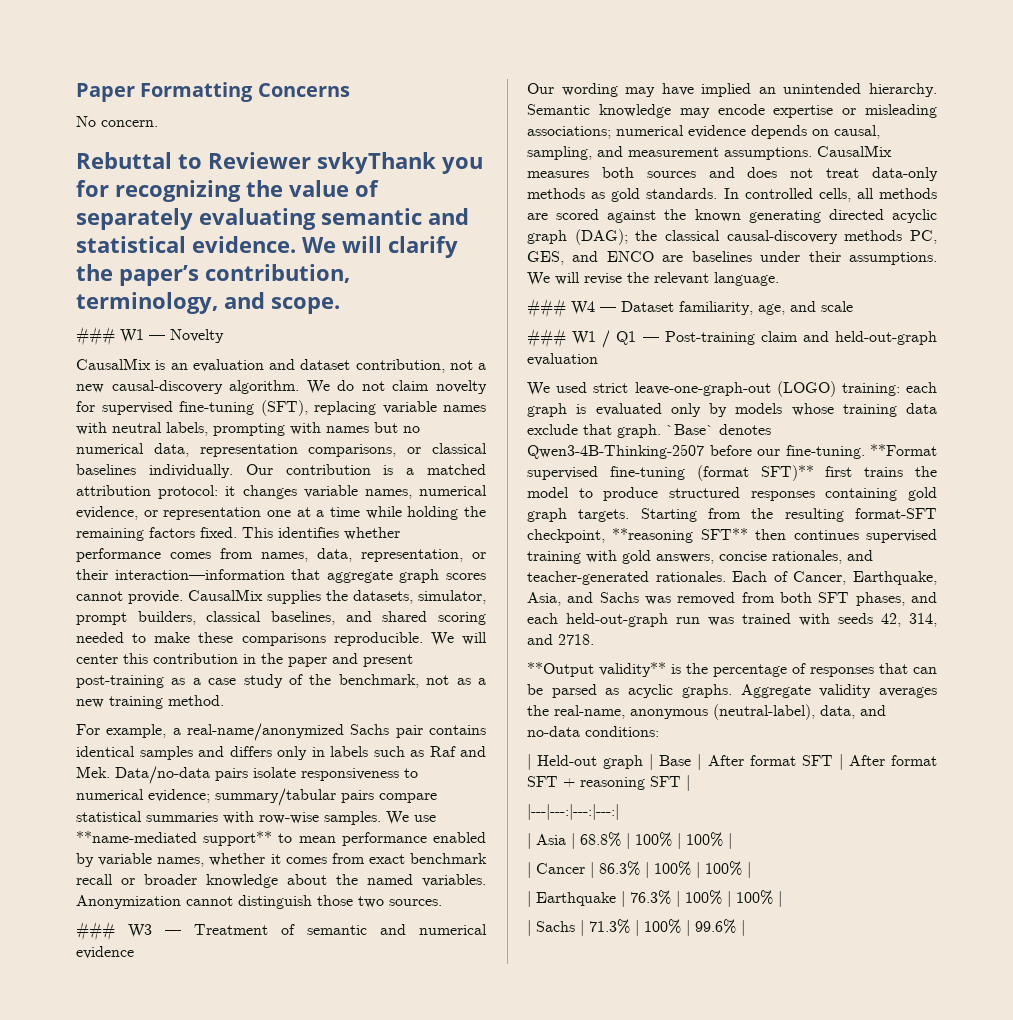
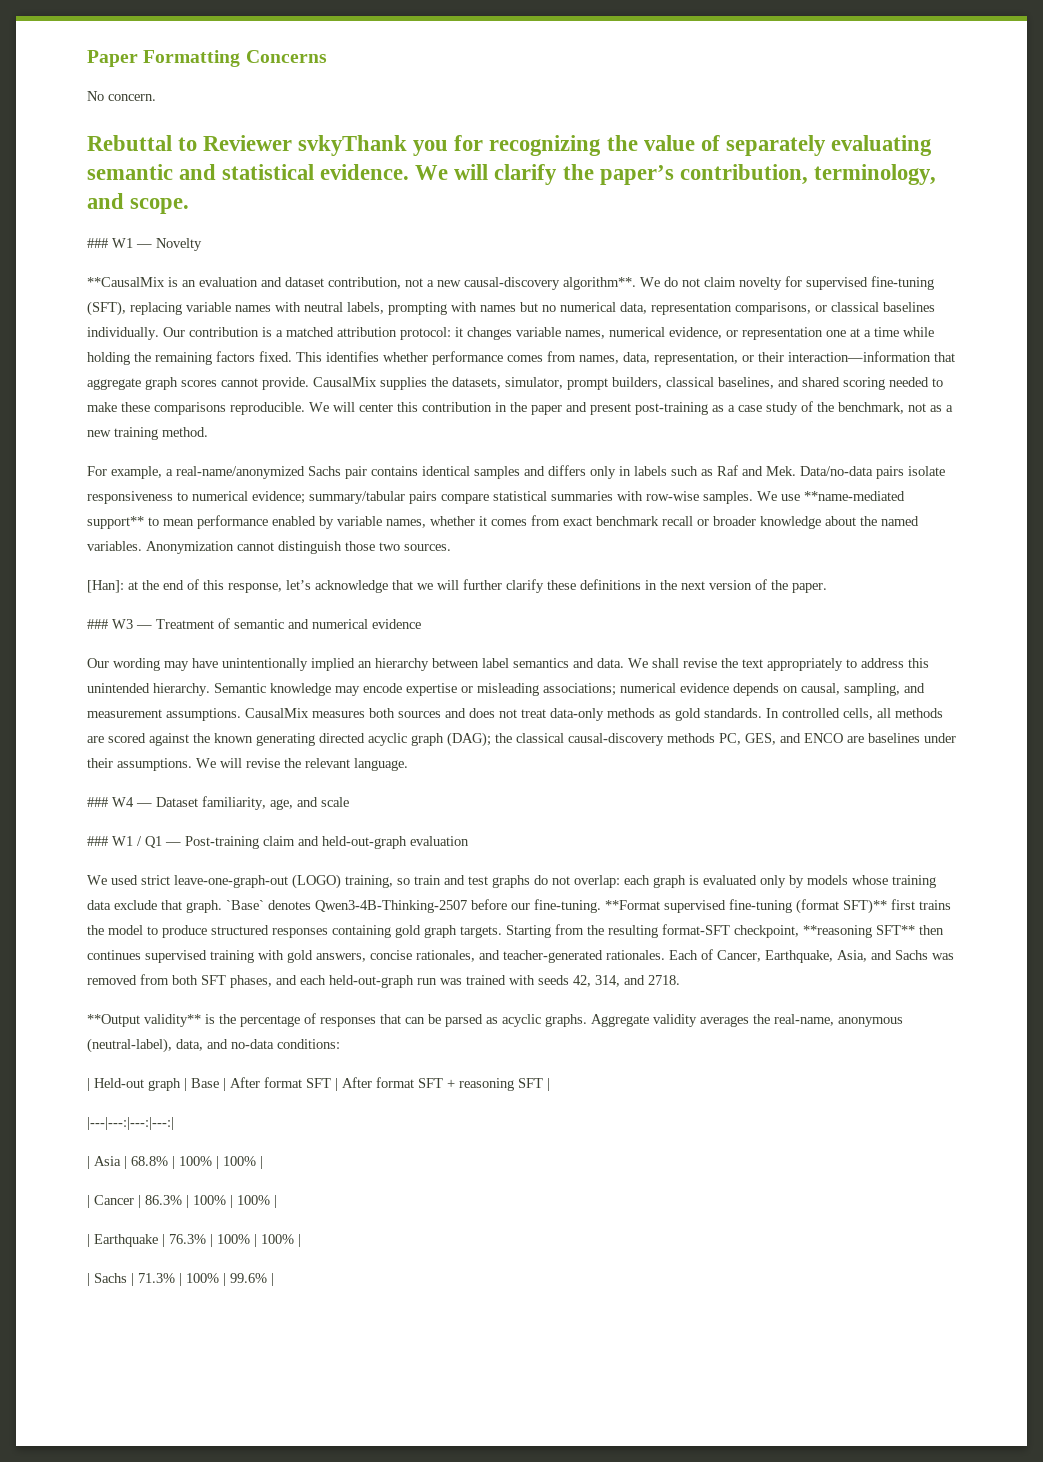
- CausalMix is an evaluation and dataset contribution, not a new causal-discovery algorithm.
+ **CausalMix is an evaluation and dataset contribution, not a new causal-discovery algorithm**.
+ [Han]: at the end of this response, let’s acknowledge that we will further clarify these definitions in the next version of the paper.
- Our wording may have implied an unintended hierarchy.
+ Our wording may have unintentionally implied an hierarchy between label semantics and data. We shall revise the text appropriately to address this unintended hierarchy.
- We used strict leave-one-graph-out (LOGO) training: each graph is evaluated only by models whose training data exclude that graph.
+ We used strict leave-one-graph-out (LOGO) training, so train and test graphs do not overlap: each graph is evaluated only by models whose training data exclude that graph.

